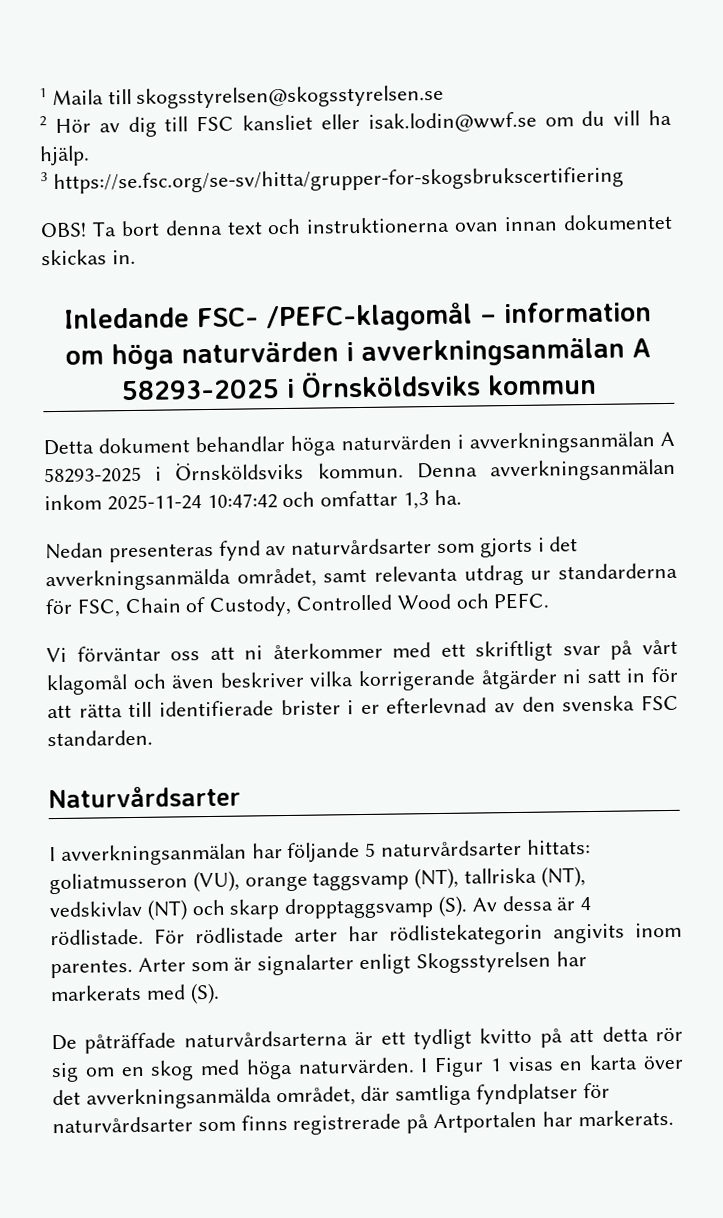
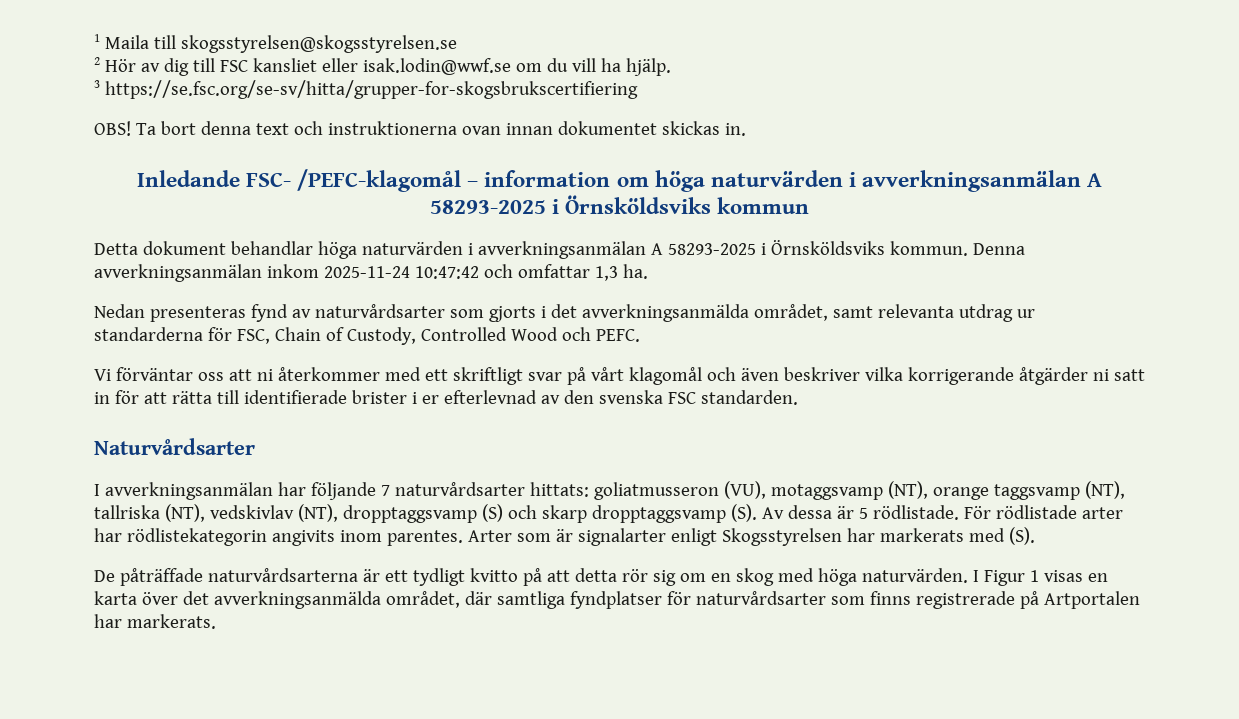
- I avverkningsanmälan har följande 5 naturvårdsarter hittats: goliatmusseron (VU), orange taggsvamp (NT), tallriska (NT), vedskivlav (NT) och skarp dropptaggsvamp (S). Av dessa är 4 rödlistade.
+ I avverkningsanmälan har följande 7 naturvårdsarter hittats: goliatmusseron (VU), motaggsvamp (NT), orange taggsvamp (NT), tallriska (NT), vedskivlav (NT), dropptaggsvamp (S) och skarp dropptaggsvamp (S). Av dessa är 5 rödlistade.

